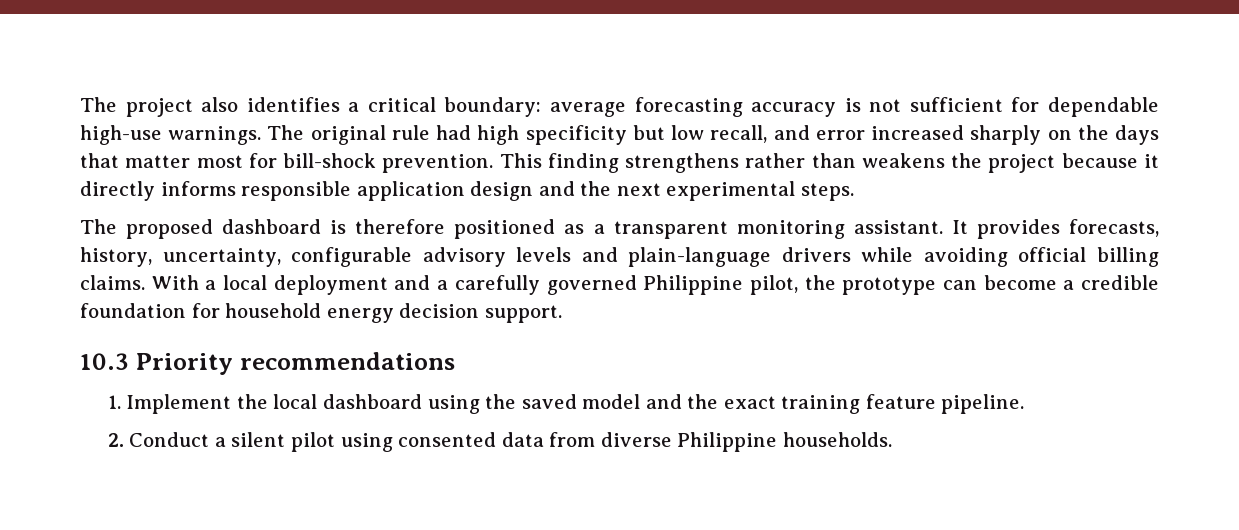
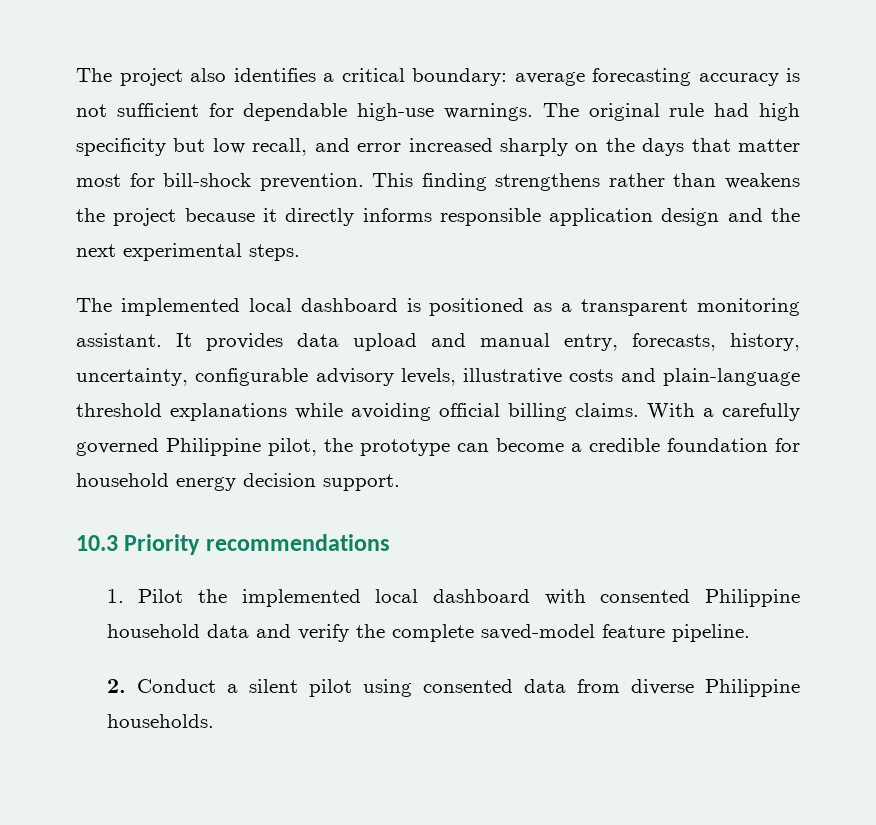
- The proposed dashboard is therefore positioned as a transparent monitoring assistant.
+ The implemented local dashboard is positioned as a transparent monitoring assistant.
- It provides forecasts, history, uncertainty, configurable advisory levels and plain-language drivers while avoiding official billing claims.
+ It provides data upload and manual entry, forecasts, history, uncertainty, configurable advisory levels, illustrative costs and plain-language threshold explanations while avoiding official billing claims.
- With a local deployment and a carefully governed Philippine pilot, the prototype can become a credible foundation for household energy decision support.
+ With a carefully governed Philippine pilot, the prototype can become a credible foundation for household energy decision support.
- 1. Implement the local dashboard using the saved model and the exact training feature pipeline.
+ 1. Pilot the implemented local dashboard with consented Philippine household data and verify the complete saved-model feature pipeline.

